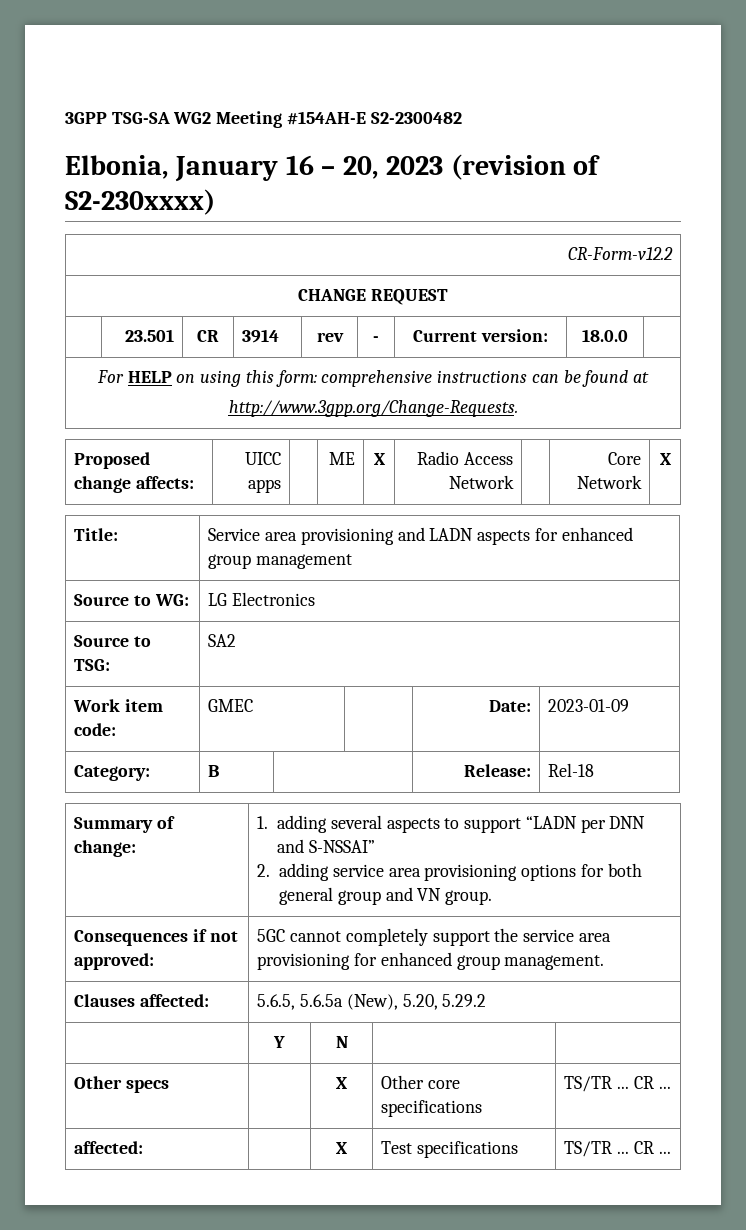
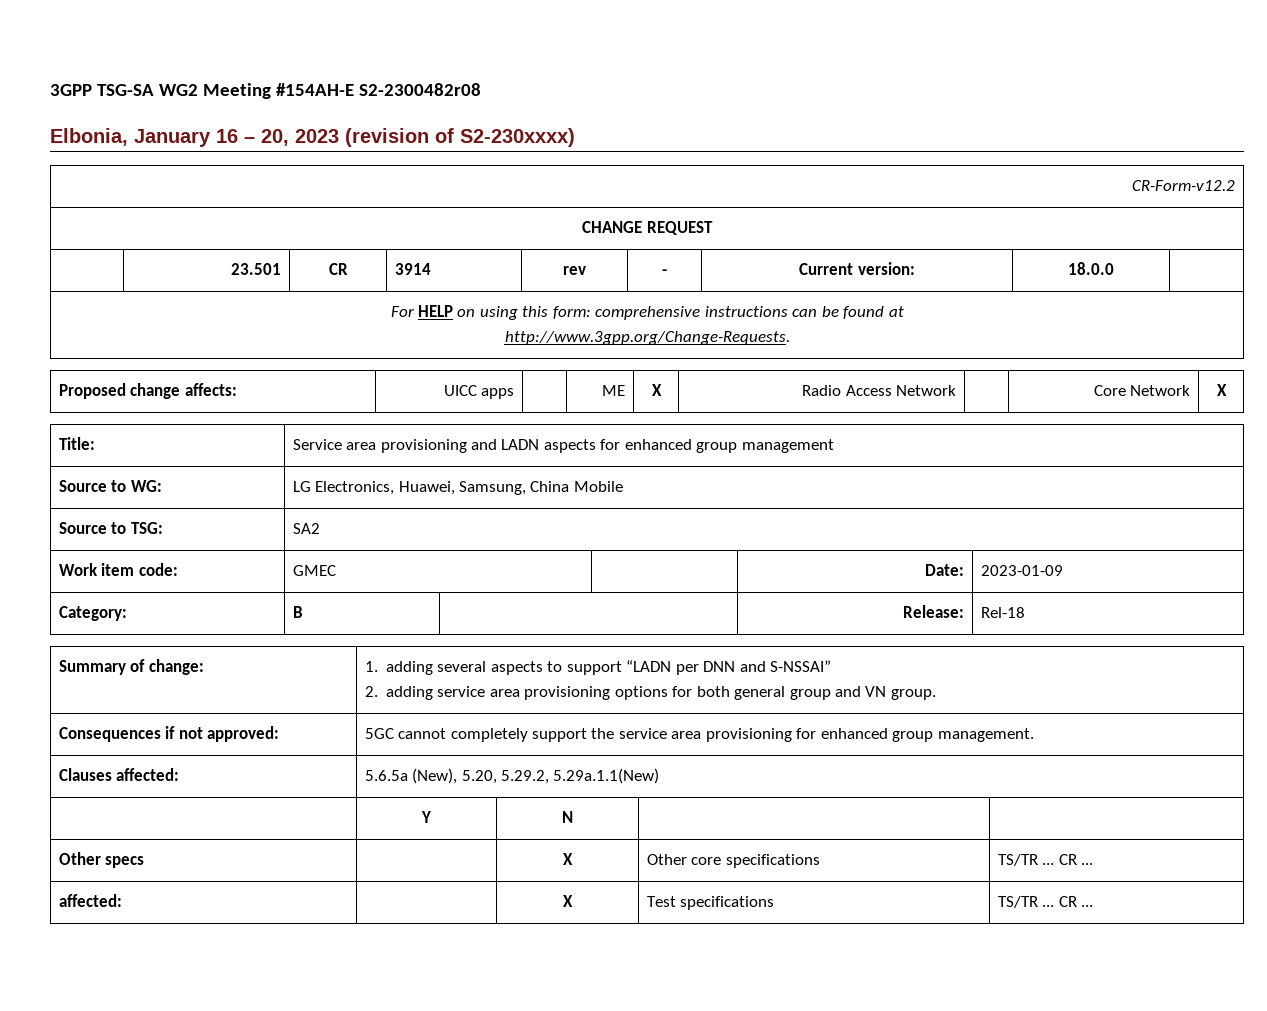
- 3GPP TSG-SA WG2 Meeting #154AH-E S2-2300482
+ 3GPP TSG-SA WG2 Meeting #154AH-E S2-2300482r08
- Source to WG: | LG Electronics
+ Source to WG: | LG Electronics, Huawei, Samsung, China Mobile
- Clauses affected: | 5.6.5, 5.6.5a (New), 5.20, 5.29.2
+ Clauses affected: | 5.6.5a (New), 5.20, 5.29.2, 5.29a.1.1(New)

